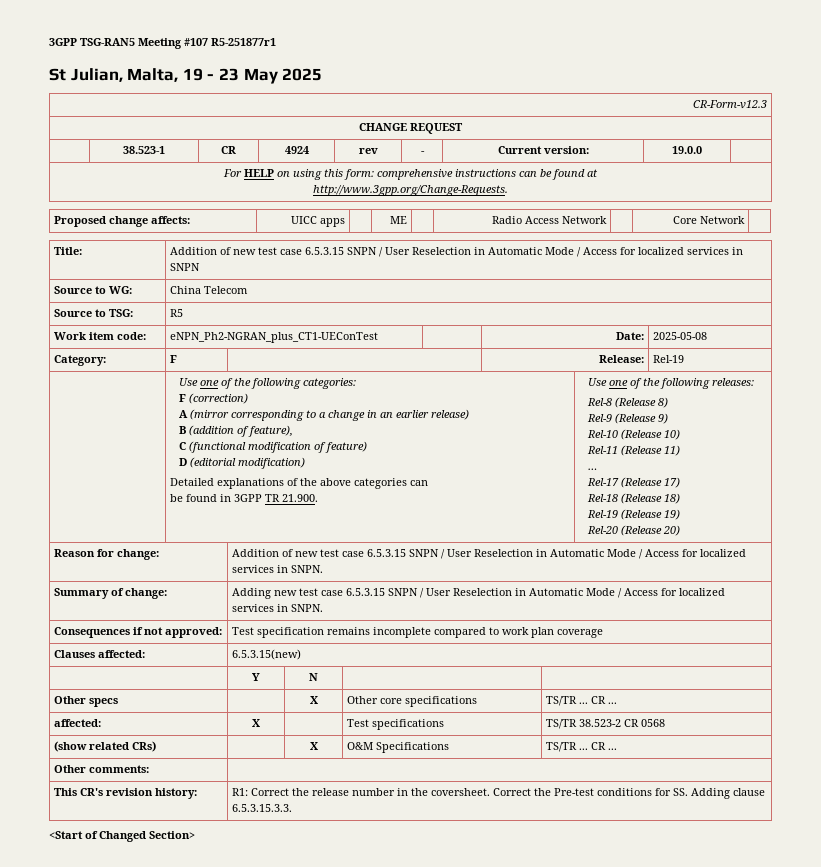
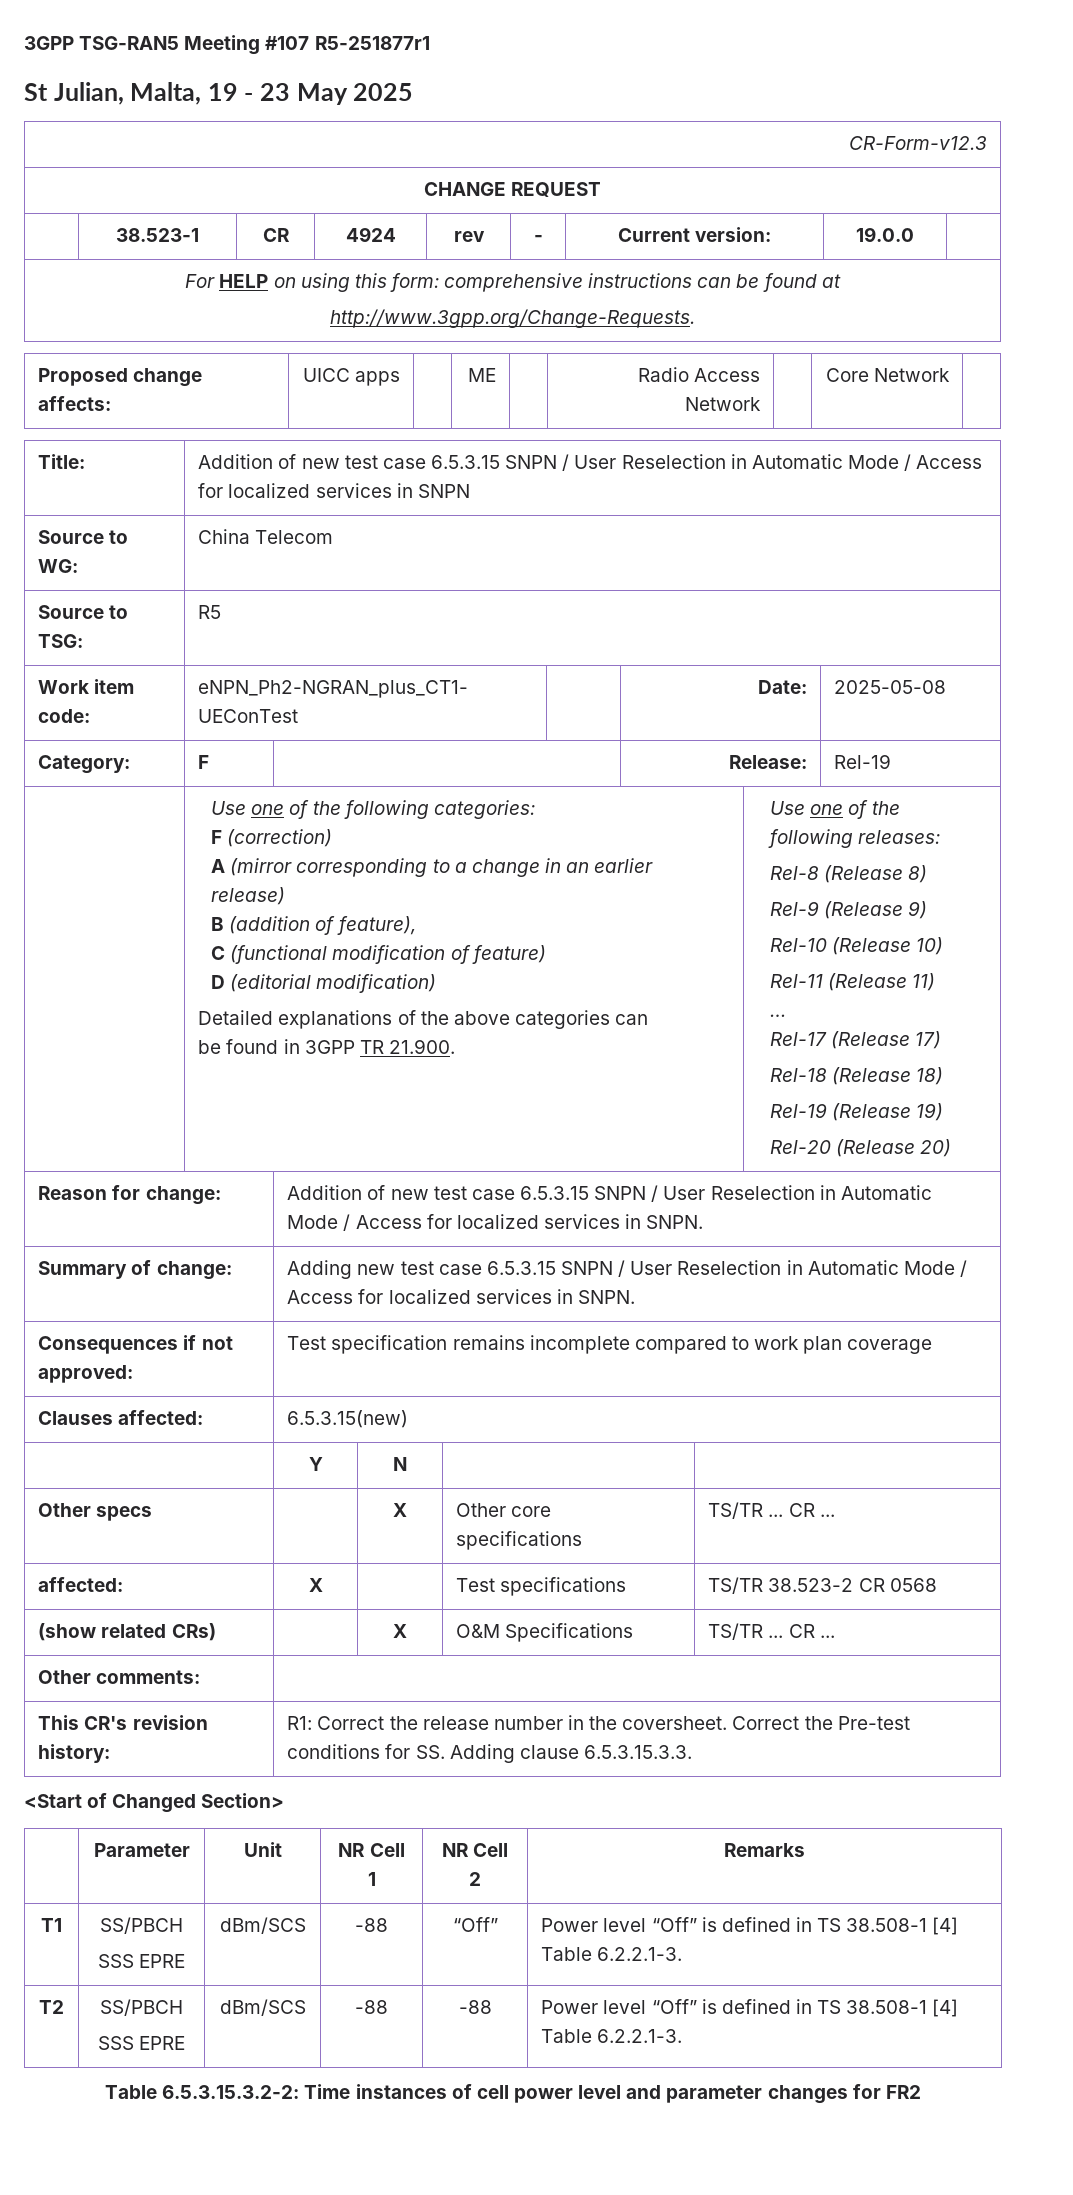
+ | Parameter | Unit | NR Cell 1 | NR Cell 2 | Remarks
+ T1 | SS/PBCH
+ SSS EPRE | dBm/SCS | -88 | “Off” | Power level “Off” is defined in TS 38.508-1 [4] Table 6.2.2.1-3.
+ T2 | SS/PBCH
+ SSS EPRE | dBm/SCS | -88 | -88 | Power level “Off” is defined in TS 38.508-1 [4] Table 6.2.2.1-3.
+ Table 6.5.3.15.3.2-2: Time instances of cell power level and parameter changes for FR2

